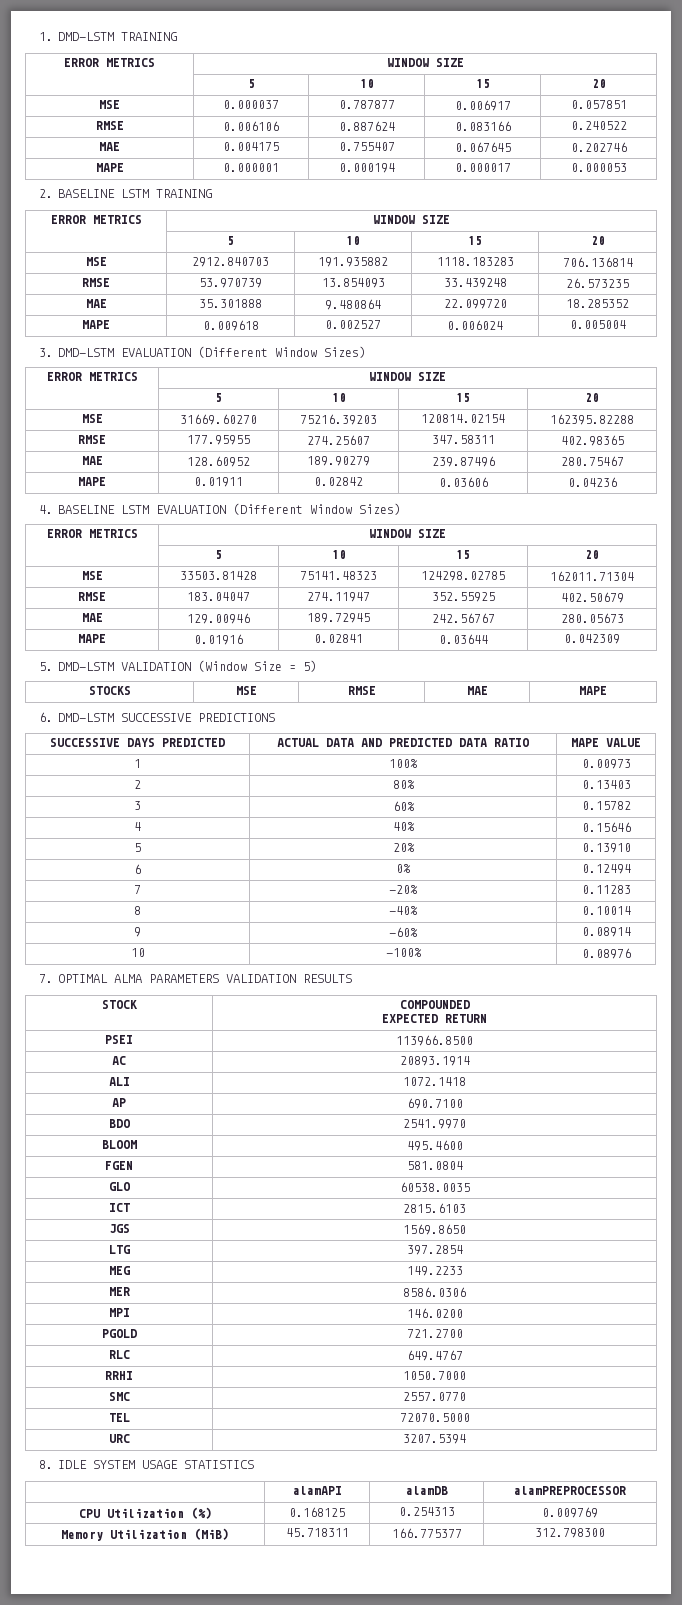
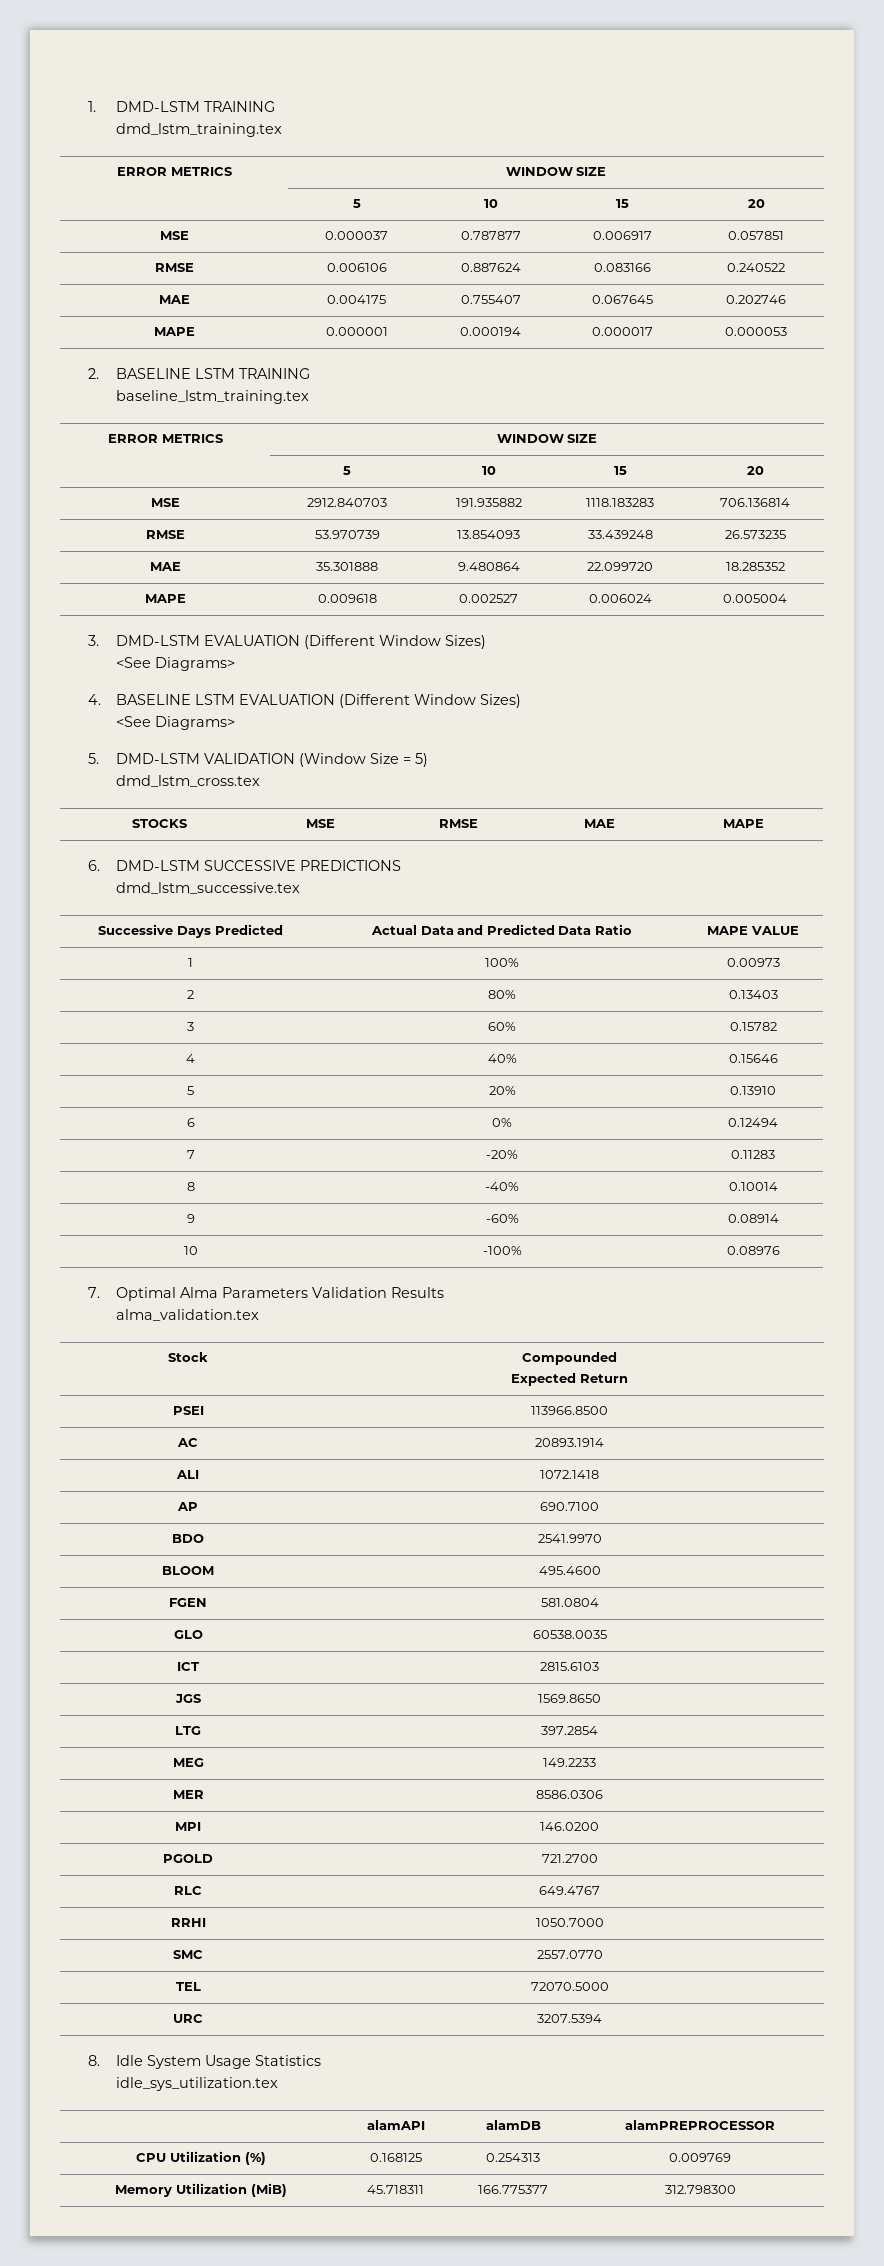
+ dmd_lstm_training.tex
+ baseline_lstm_training.tex
  3. DMD-LSTM EVALUATION (Different Window Sizes)
- ERROR METRICS | WINDOW SIZE
- | 5 | 10 | 15 | 20
- MSE | 31669.60270 | 75216.39203 | 120814.02154 | 162395.82288
- RMSE | 177.95955 | 274.25607 | 347.58311 | 402.98365
- MAE | 128.60952 | 189.90279 | 239.87496 | 280.75467
- MAPE | 0.01911 | 0.02842 | 0.03606 | 0.04236
+ <See Diagrams>
  4. BASELINE LSTM EVALUATION (Different Window Sizes)
- ERROR METRICS | WINDOW SIZE
- | 5 | 10 | 15 | 20
- MSE | 33503.81428 | 75141.48323 | 124298.02785 | 162011.71304
- RMSE | 183.04047 | 274.11947 | 352.55925 | 402.50679
- MAE | 129.00946 | 189.72945 | 242.56767 | 280.05673
- MAPE | 0.01916 | 0.02841 | 0.03644 | 0.042309
+ <See Diagrams>
+ dmd_lstm_cross.tex
- SUCCESSIVE DAYS PREDICTED | ACTUAL DATA AND PREDICTED DATA RATIO | MAPE VALUE
+ dmd_lstm_successive.tex
+ Successive Days Predicted | Actual Data and Predicted Data Ratio | MAPE VALUE
- 7. OPTIMAL ALMA PARAMETERS VALIDATION RESULTS
- STOCK | COMPOUNDED
- EXPECTED RETURN
+ 7. Optimal Alma Parameters Validation Results
+ alma_validation.tex
+ Stock | Compounded
+ Expected Return
- 8. IDLE SYSTEM USAGE STATISTICS
+ 8. Idle System Usage Statistics
+ idle_sys_utilization.tex

